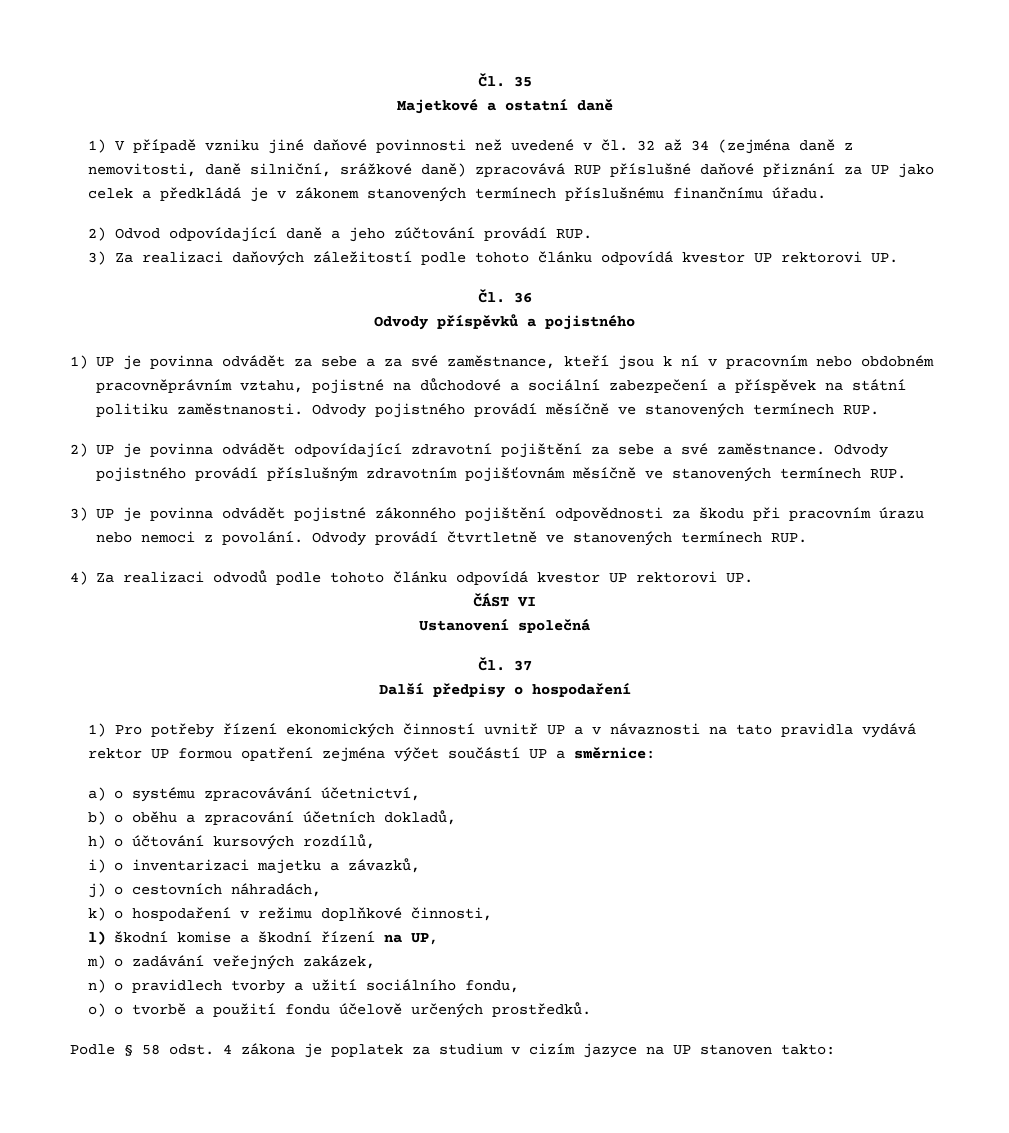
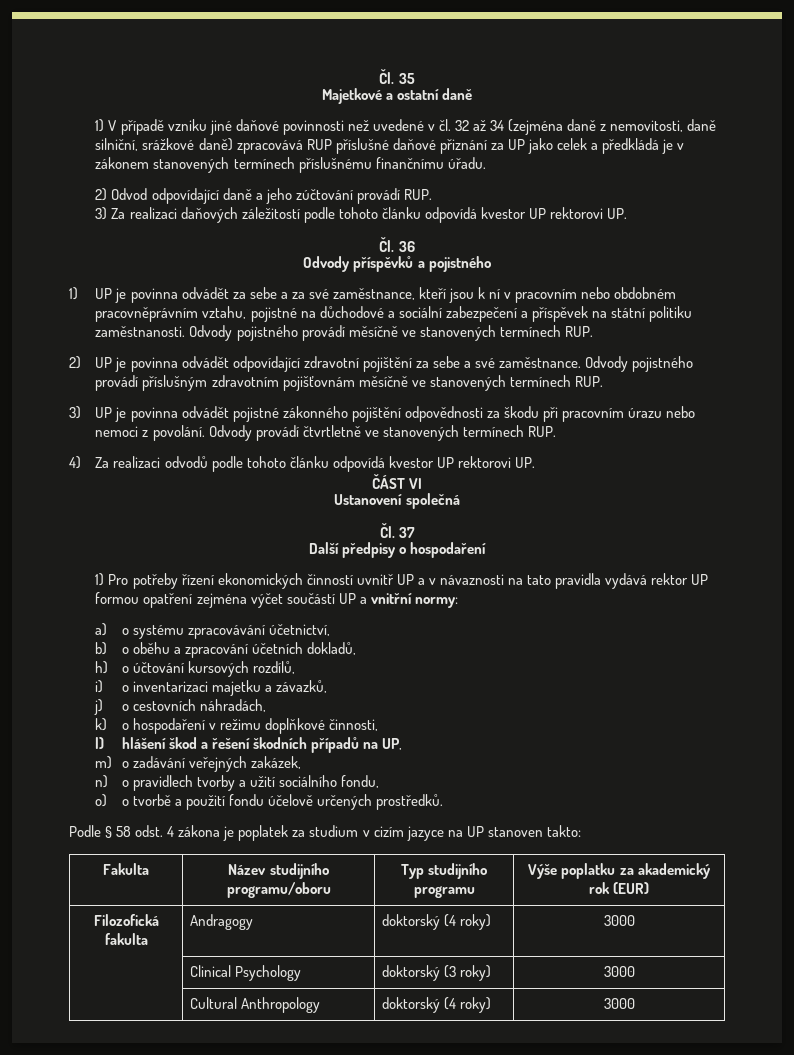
- 1) Pro potřeby řízení ekonomických činností uvnitř UP a v návaznosti na tato pravidla vydává rektor UP formou opatření zejména výčet součástí UP a směrnice:
+ 1) Pro potřeby řízení ekonomických činností uvnitř UP a v návaznosti na tato pravidla vydává rektor UP formou opatření zejména výčet součástí UP a vnitřní normy:
- l) škodní komise a škodní řízení na UP,
+ l) hlášení škod a řešení škodních případů na UP,
+ Fakulta | Název studijního programu/oboru | Typ studijního programu | Výše poplatku za akademický rok (EUR)
+ Filozofická fakulta | Andragogy | doktorský (4 roky) | 3000
+ | Clinical Psychology | doktorský (3 roky) | 3000
+ | Cultural Anthropology | doktorský (4 roky) | 3000

